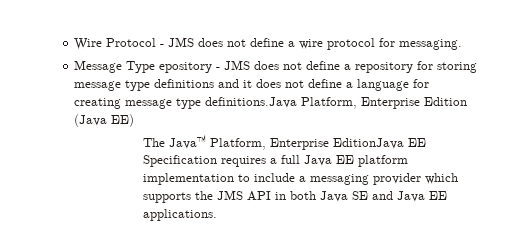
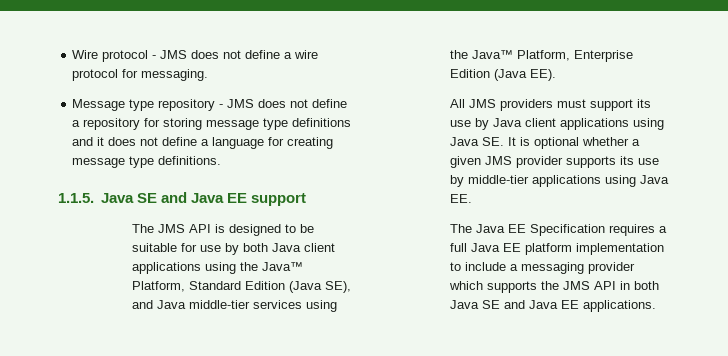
- Wire Protocol - JMS does not define a wire protocol for messaging.
+ Wire protocol - JMS does not define a wire protocol for messaging.
- Message Type epository - JMS does not define a repository for storing message type definitions and it does not define a language for creating message type definitions.Java Platform, Enterprise Edition (Java EE)
- The Java™ Platform, Enterprise EditionJava EE Specification requires a full Java EE platform implementation to include a messaging provider which supports the JMS API in both Java SE and Java EE applications.
+ Message type repository - JMS does not define a repository for storing message type definitions and it does not define a language for creating message type definitions.
+ 1.1.5. Java SE and Java EE support
+ The JMS API is designed to be suitable for use by both Java client applications using the Java™ Platform, Standard Edition (Java SE), and Java middle-tier services using the Java™ Platform, Enterprise Edition (Java EE).
+ All JMS providers must support its use by Java client applications using Java SE. It is optional whether a given JMS provider supports its use by middle-tier applications using Java EE.
+ The Java EE Specification requires a full Java EE platform implementation to include a messaging provider which supports the JMS API in both Java SE and Java EE applications.

